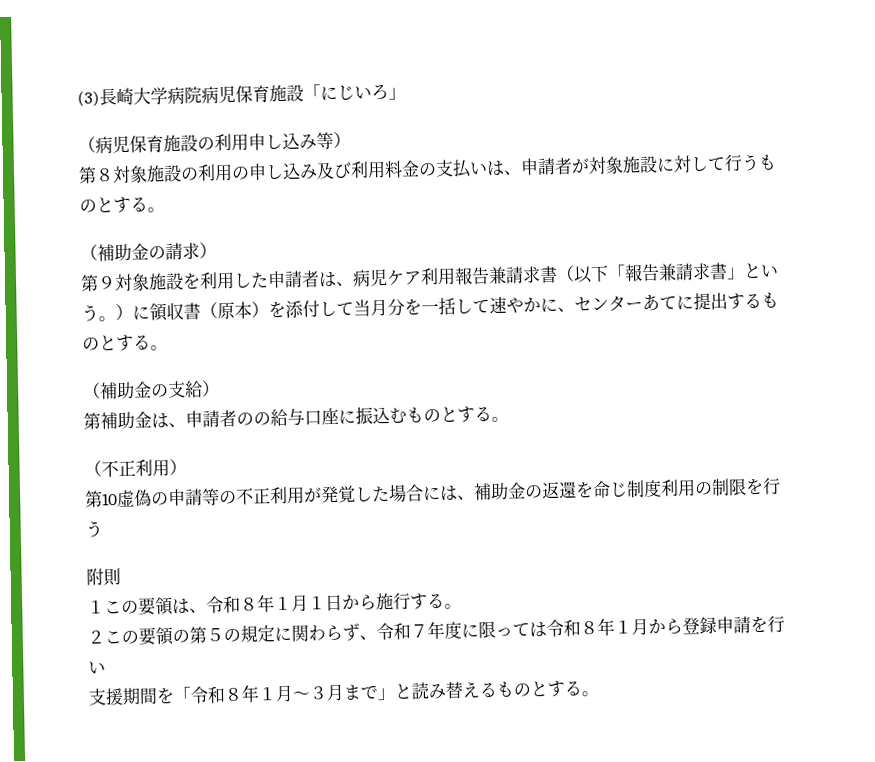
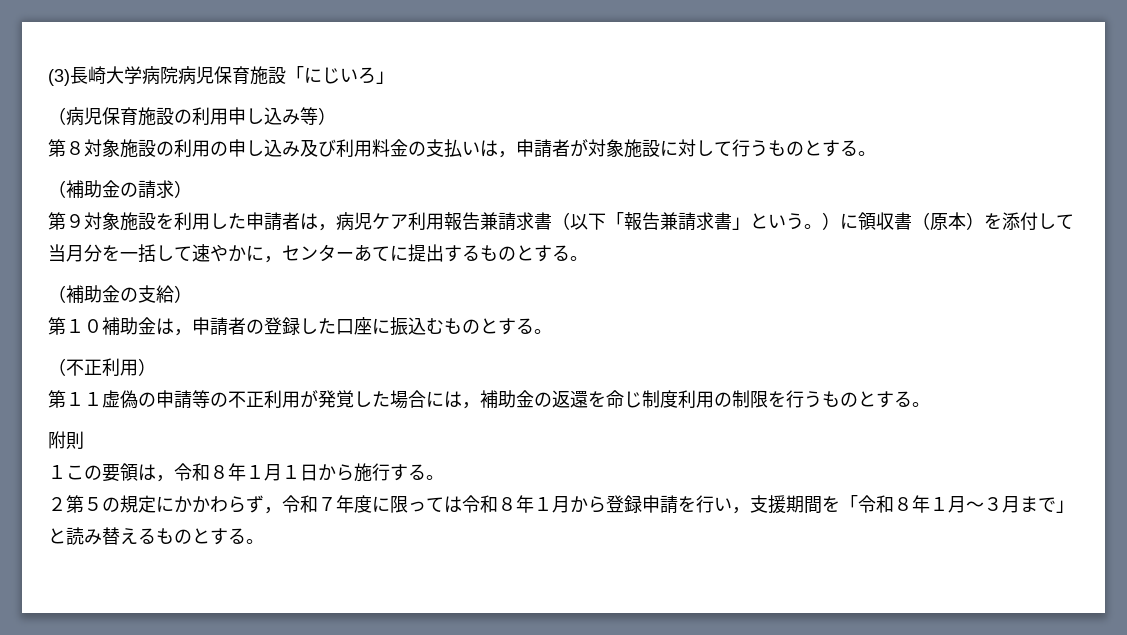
- 第８対象施設の利用の申し込み及び利用料金の支払いは、申請者が対象施設に対して行うものとする。
+ 第８対象施設の利用の申し込み及び利用料金の支払いは，申請者が対象施設に対して行うものとする。
- 第９対象施設を利用した申請者は、病児ケア利用報告兼請求書（以下「報告兼請求書」という。）に領収書（原本）を添付して当月分を一括して速やかに、センターあてに提出するものとする。
+ 第９対象施設を利用した申請者は，病児ケア利用報告兼請求書（以下「報告兼請求書」という。）に領収書（原本）を添付して当月分を一括して速やかに，センターあてに提出するものとする。
- 第補助金は、申請者のの給与口座に振込むものとする。
+ 第１０補助金は，申請者の登録した口座に振込むものとする。
- 第10虚偽の申請等の不正利用が発覚した場合には、補助金の返還を命じ制度利用の制限を行う
+ 第１１虚偽の申請等の不正利用が発覚した場合には，補助金の返還を命じ制度利用の制限を行うものとする。
- １この要領は、令和８年１月１日から施行する。
+ １この要領は，令和８年１月１日から施行する。
- ２この要領の第５の規定に関わらず、令和７年度に限っては令和８年１月から登録申請を行い
- 支援期間を「令和８年１月～３月まで」と読み替えるものとする。
+ ２第５の規定にかかわらず，令和７年度に限っては令和８年１月から登録申請を行い，支援期間を「令和８年１月～３月まで」と読み替えるものとする。

